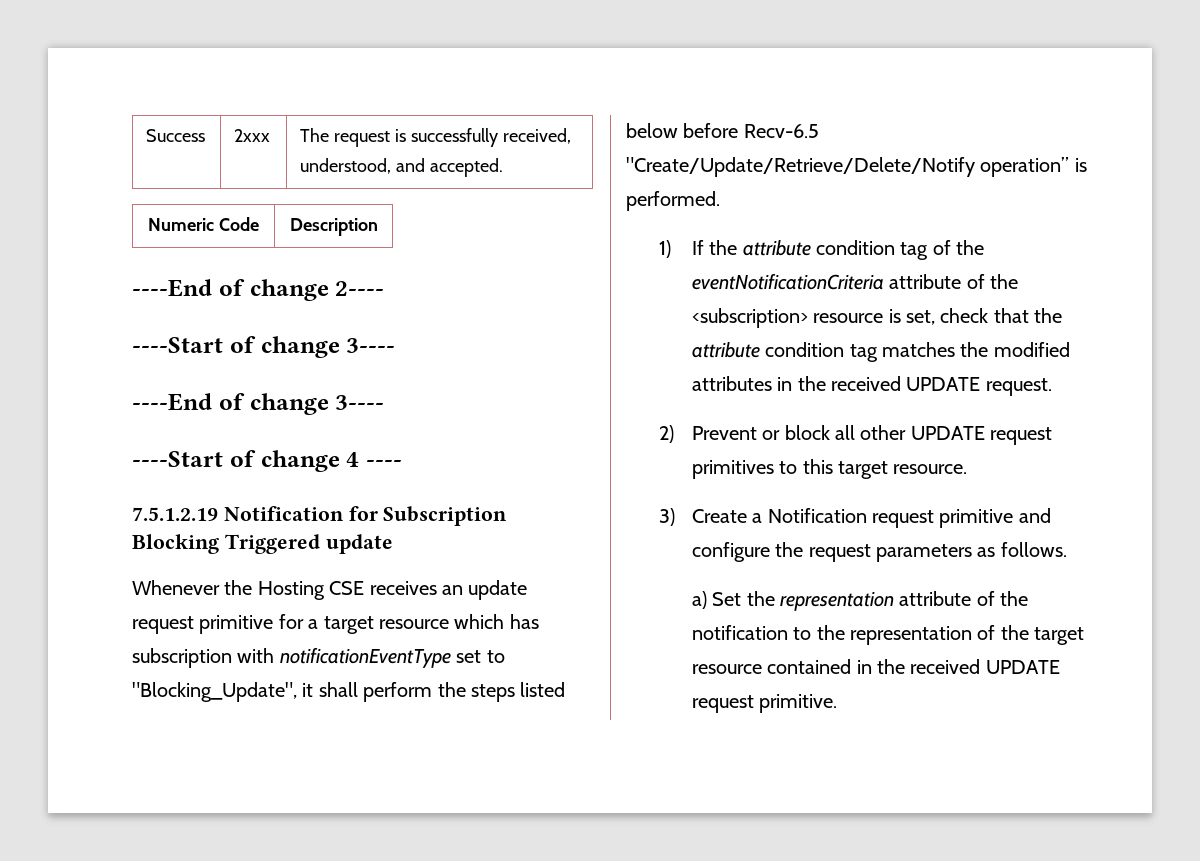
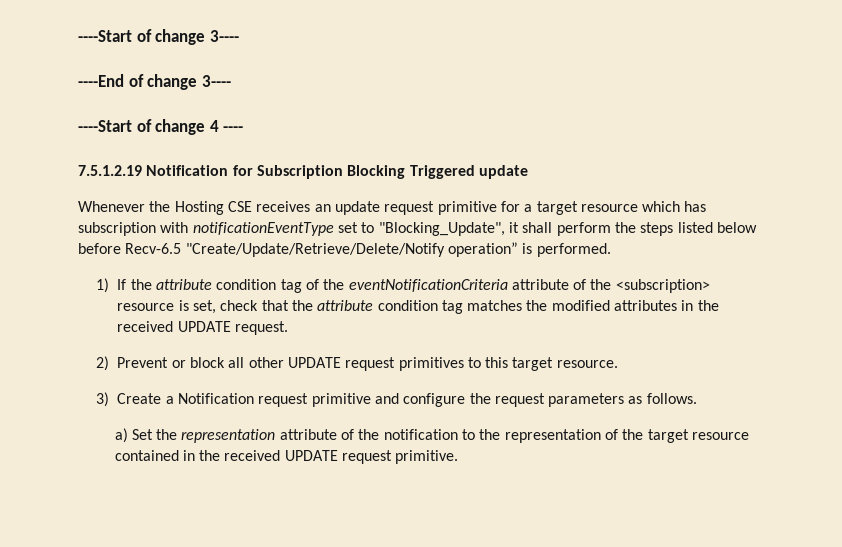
- Success | 2xxx | The request is successfully received, understood, and accepted.
- Numeric Code | Description
- ----End of change 2----

